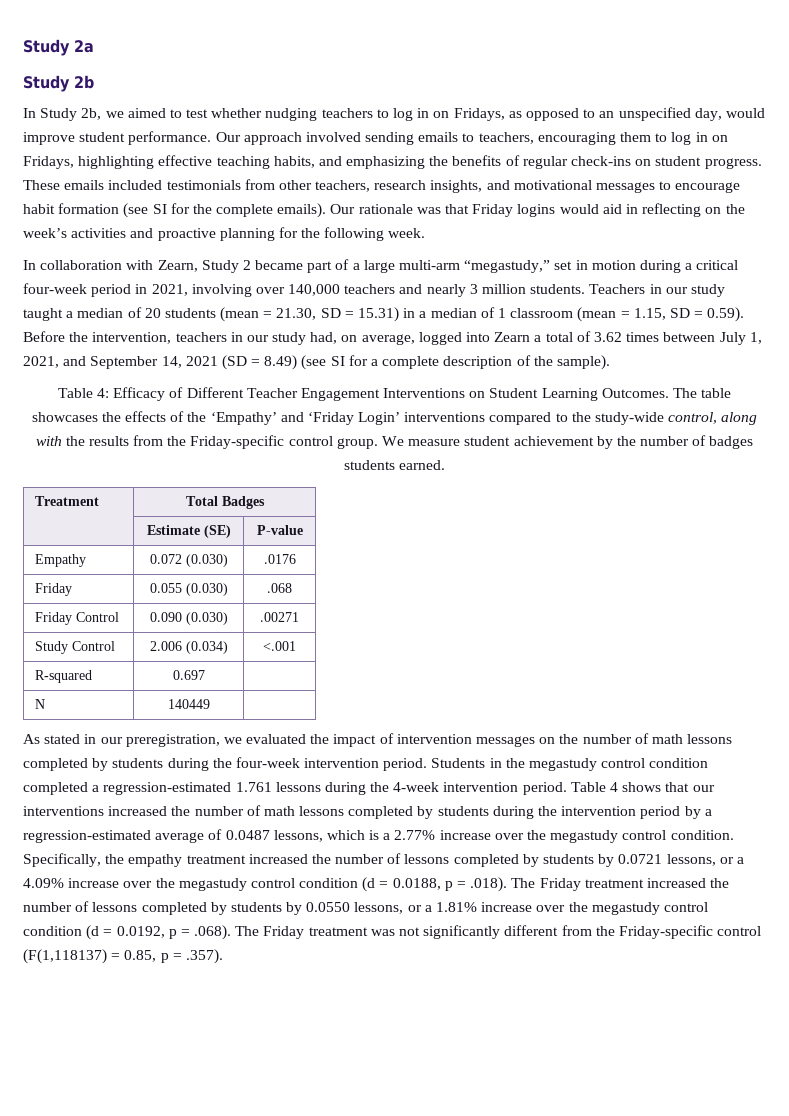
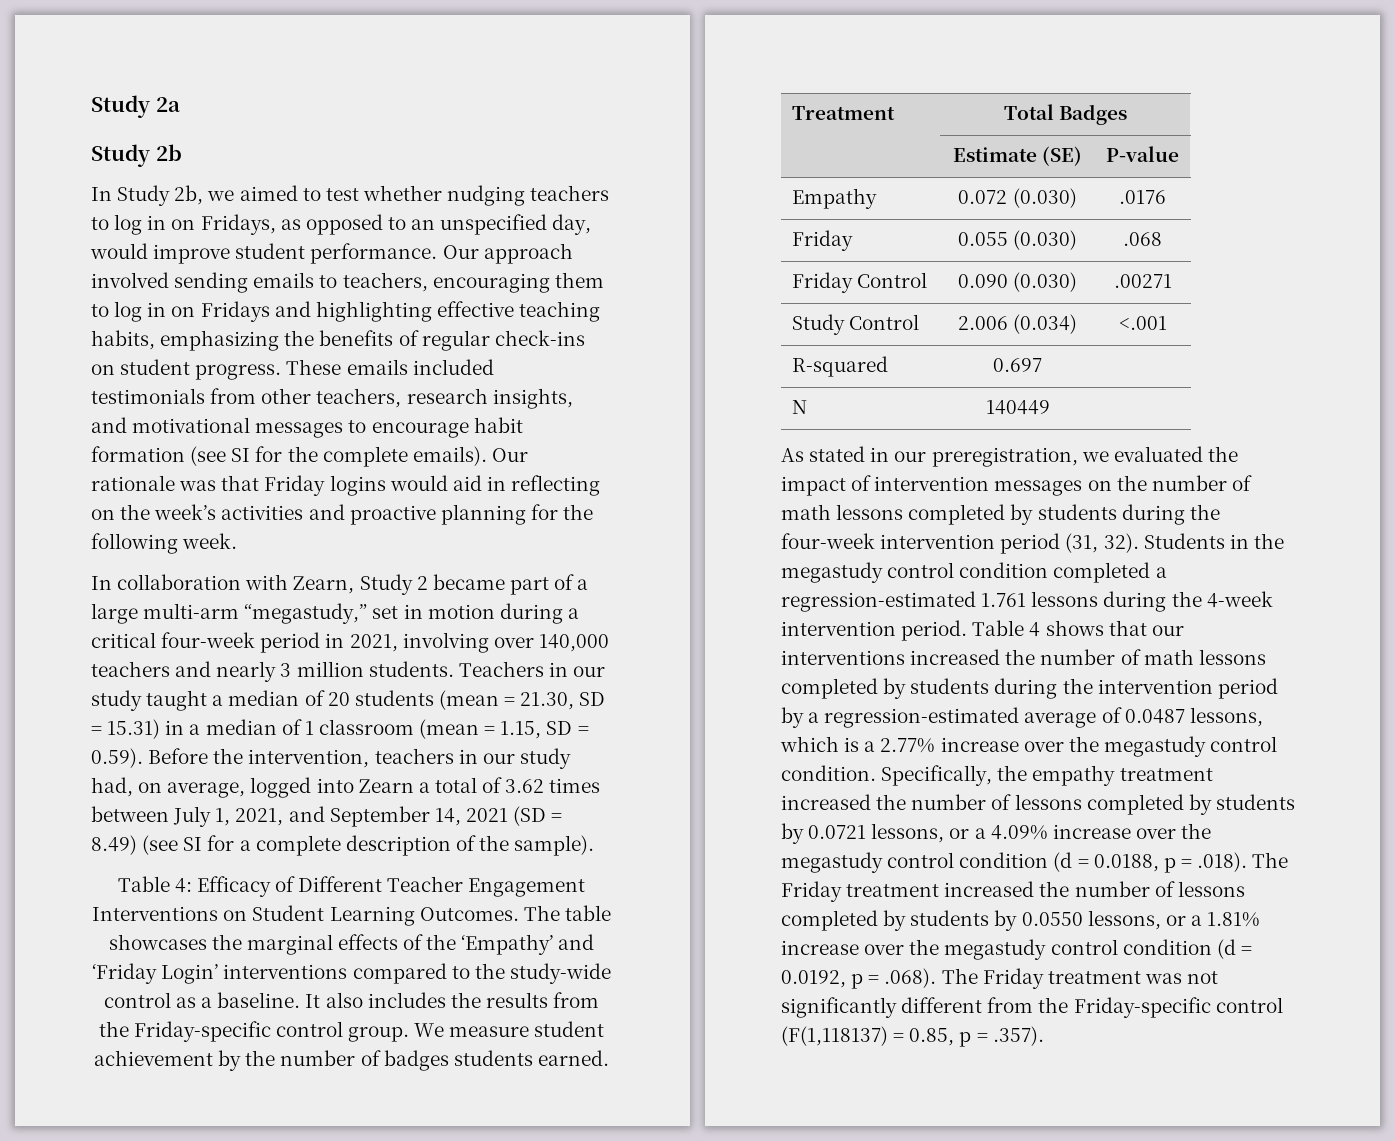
- Our approach involved sending emails to teachers, encouraging them to log in on Fridays, highlighting effective teaching habits, and emphasizing the benefits of regular check-ins on student progress.
+ Our approach involved sending emails to teachers, encouraging them to log in on Fridays and highlighting effective teaching habits, emphasizing the benefits of regular check-ins on student progress.
- The table showcases the effects of the ‘Empathy’ and ‘Friday Login’ interventions compared to the study-wide control, along with the results from the Friday-specific control group.
+ The table showcases the marginal effects of the ‘Empathy’ and ‘Friday Login’ interventions compared to the study-wide control as a baseline. It also includes the results from the Friday-specific control group.
- As stated in our preregistration, we evaluated the impact of intervention messages on the number of math lessons completed by students during the four-week intervention period.
+ As stated in our preregistration, we evaluated the impact of intervention messages on the number of math lessons completed by students during the four-week intervention period (31, 32).

